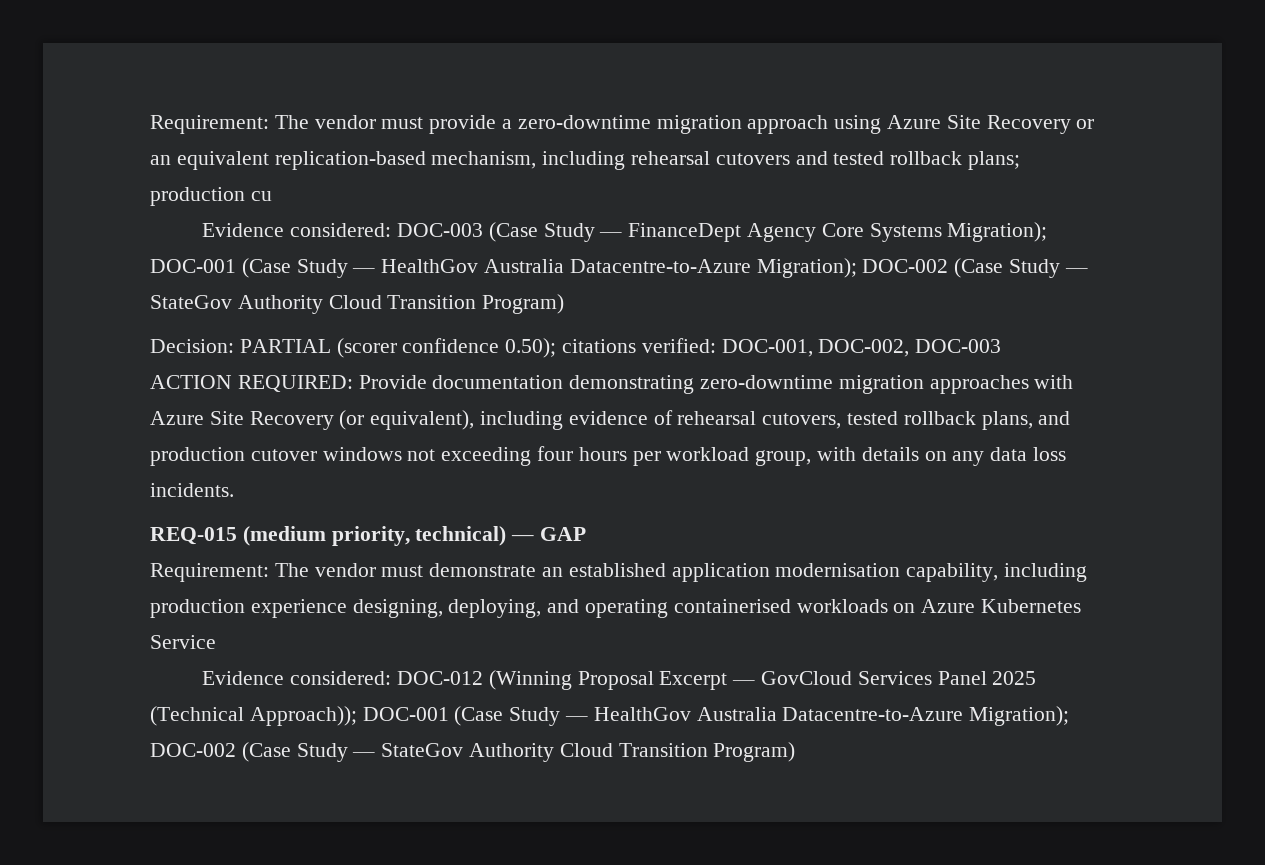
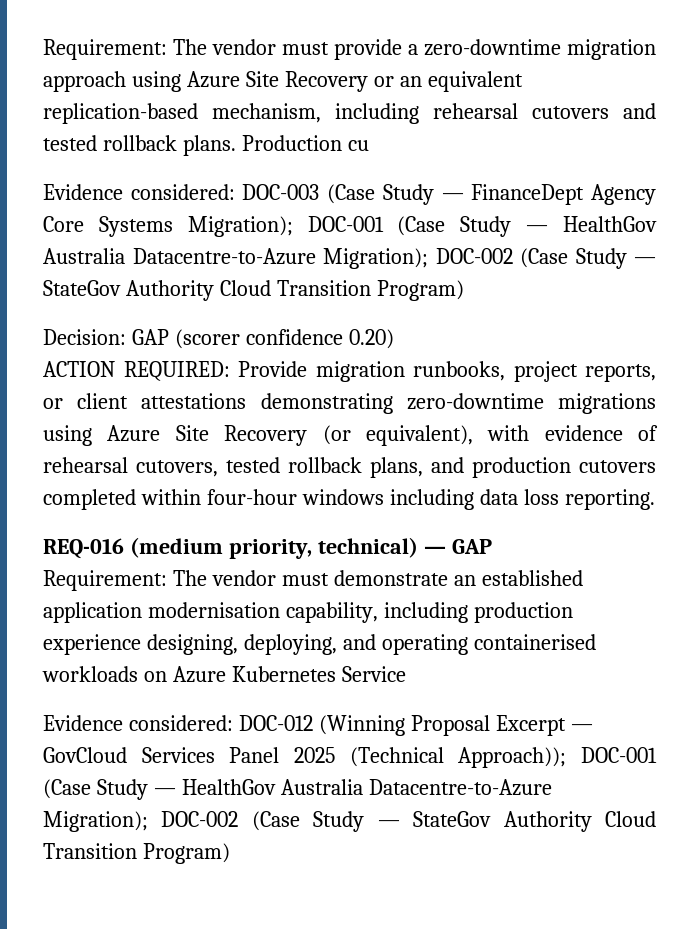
- Requirement: The vendor must provide a zero-downtime migration approach using Azure Site Recovery or an equivalent replication-based mechanism, including rehearsal cutovers and tested rollback plans; production cu
+ Requirement: The vendor must provide a zero-downtime migration approach using Azure Site Recovery or an equivalent replication-based mechanism, including rehearsal cutovers and tested rollback plans. Production cu
- Decision: PARTIAL (scorer confidence 0.50); citations verified: DOC-001, DOC-002, DOC-003
- ACTION REQUIRED: Provide documentation demonstrating zero-downtime migration approaches with Azure Site Recovery (or equivalent), including evidence of rehearsal cutovers, tested rollback plans, and production cutover windows not exceeding four hours per workload group, with details on any data loss incidents.
- REQ-015 (medium priority, technical) — GAP
+ Decision: GAP (scorer confidence 0.20)
+ ACTION REQUIRED: Provide migration runbooks, project reports, or client attestations demonstrating zero-downtime migrations using Azure Site Recovery (or equivalent), with evidence of rehearsal cutovers, tested rollback plans, and production cutovers completed within four-hour windows including data loss reporting.
+ REQ-016 (medium priority, technical) — GAP

